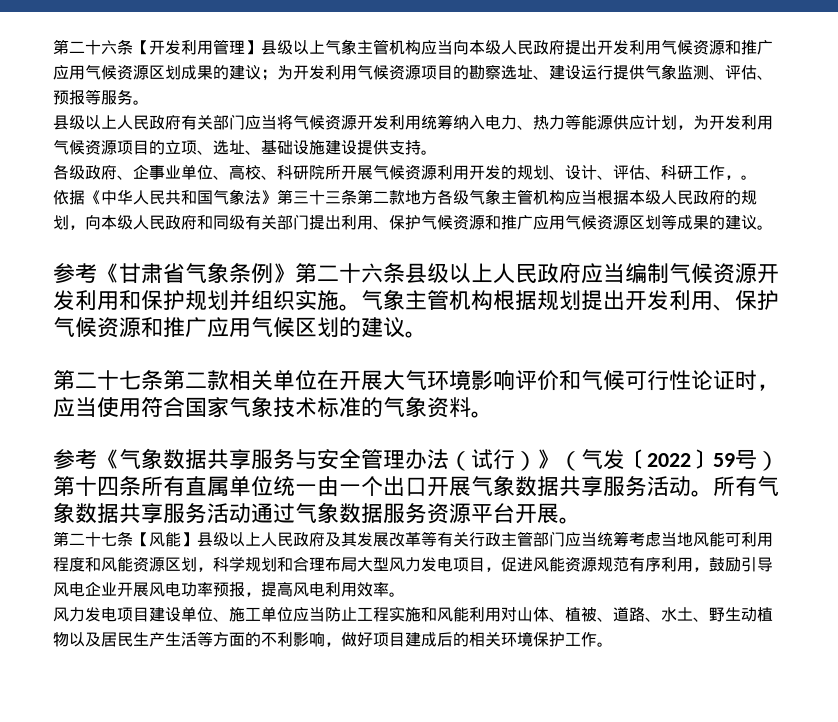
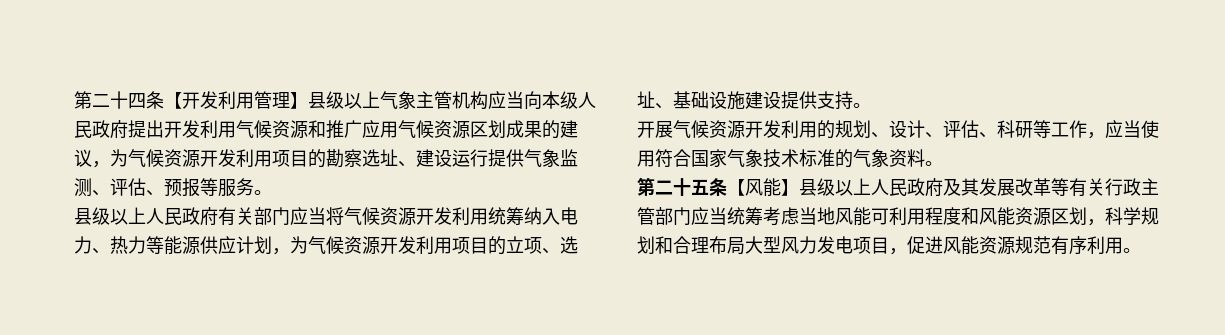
- 第二十六条【开发利用管理】县级以上气象主管机构应当向本级人民政府提出开发利用气候资源和推广应用气候资源区划成果的建议；为开发利用气候资源项目的勘察选址、建设运行提供气象监测、评估、预报等服务。
+ 第二十四条【开发利用管理】县级以上气象主管机构应当向本级人民政府提出开发利用气候资源和推广应用气候资源区划成果的建议，为气候资源开发利用项目的勘察选址、建设运行提供气象监测、评估、预报等服务。
- 县级以上人民政府有关部门应当将气候资源开发利用统筹纳入电力、热力等能源供应计划，为开发利用气候资源项目的立项、选址、基础设施建设提供支持。
+ 县级以上人民政府有关部门应当将气候资源开发利用统筹纳入电力、热力等能源供应计划，为气候资源开发利用项目的立项、选址、基础设施建设提供支持。
- 各级政府、企事业单位、高校、科研院所开展气候资源利用开发的规划、设计、评估、科研工作，。
- 依据《中华人民共和国气象法》第三十三条第二款地方各级气象主管机构应当根据本级人民政府的规划，向本级人民政府和同级有关部门提出利用、保护气候资源和推广应用气候资源区划等成果的建议。
- 参考《甘肃省气象条例》第二十六条县级以上人民政府应当编制气候资源开发利用和保护规划并组织实施。气象主管机构根据规划提出开发利用、保护气候资源和推广应用气候区划的建议。
- 第二十七条第二款相关单位在开展大气环境影响评价和气候可行性论证时，应当使用符合国家气象技术标准的气象资料。
+ 开展气候资源开发利用的规划、设计、评估、科研等工作，应当使用符合国家气象技术标准的气象资料。
- 参考《气象数据共享服务与安全管理办法（试行）》（气发〔2022〕59号）第十四条所有直属单位统一由一个出口开展气象数据共享服务活动。所有气象数据共享服务活动通过气象数据服务资源平台开展。
- 第二十七条【风能】县级以上人民政府及其发展改革等有关行政主管部门应当统筹考虑当地风能可利用程度和风能资源区划，科学规划和合理布局大型风力发电项目，促进风能资源规范有序利用，鼓励引导风电企业开展风电功率预报，提高风电利用效率。
- 风力发电项目建设单位、施工单位应当防止工程实施和风能利用对山体、植被、道路、水土、野生动植物以及居民生产生活等方面的不利影响，做好项目建成后的相关环境保护工作。
+ 第二十五条【风能】县级以上人民政府及其发展改革等有关行政主管部门应当统筹考虑当地风能可利用程度和风能资源区划，科学规划和合理布局大型风力发电项目，促进风能资源规范有序利用。

